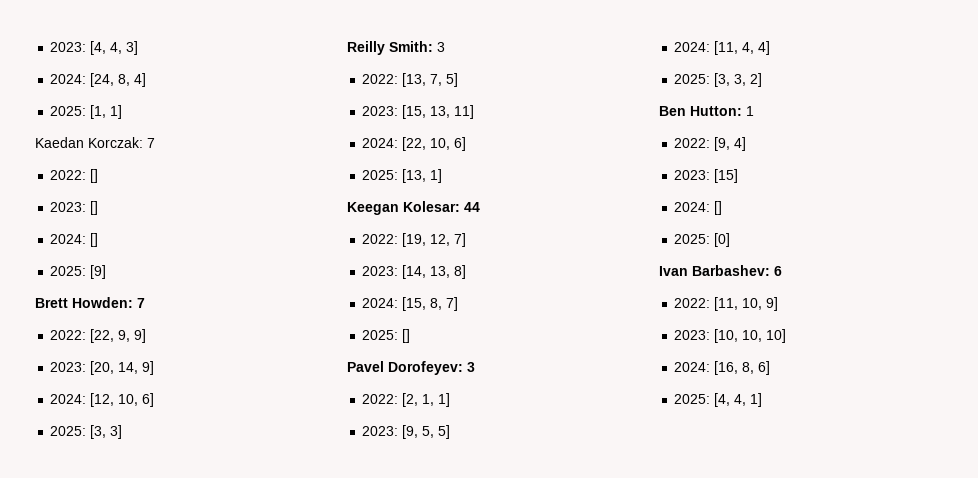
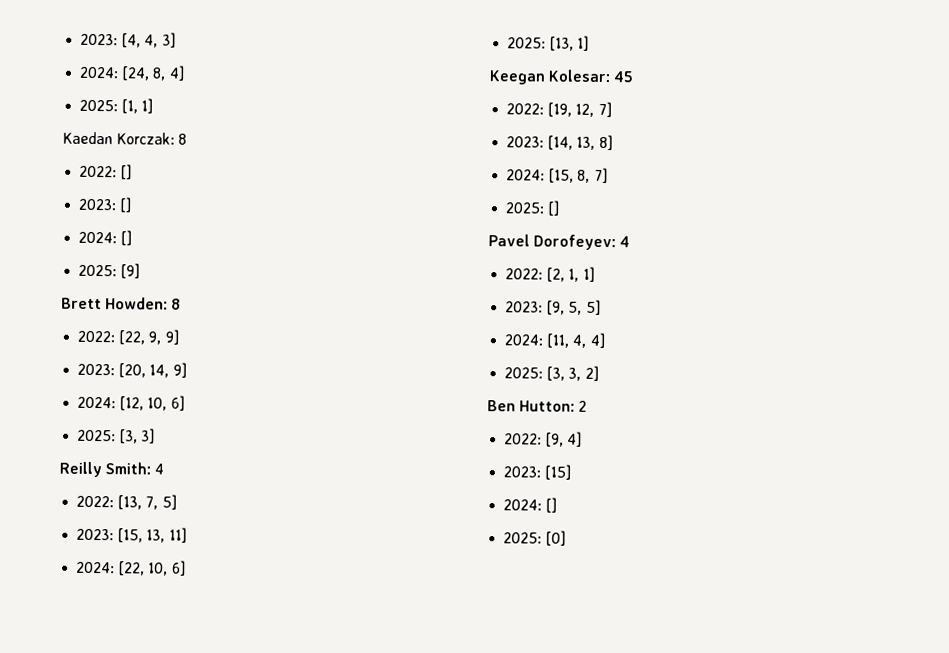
- Kaedan Korczak: 7
+ Kaedan Korczak: 8
- Brett Howden: 7
+ Brett Howden: 8
- Reilly Smith: 3
+ Reilly Smith: 4
- Keegan Kolesar: 44
+ Keegan Kolesar: 45
- Pavel Dorofeyev: 3
+ Pavel Dorofeyev: 4
- Ben Hutton: 1
+ Ben Hutton: 2
- Ivan Barbashev: 6
- 2022: [11, 10, 9]
- 2023: [10, 10, 10]
- 2024: [16, 8, 6]
- 2025: [4, 4, 1]

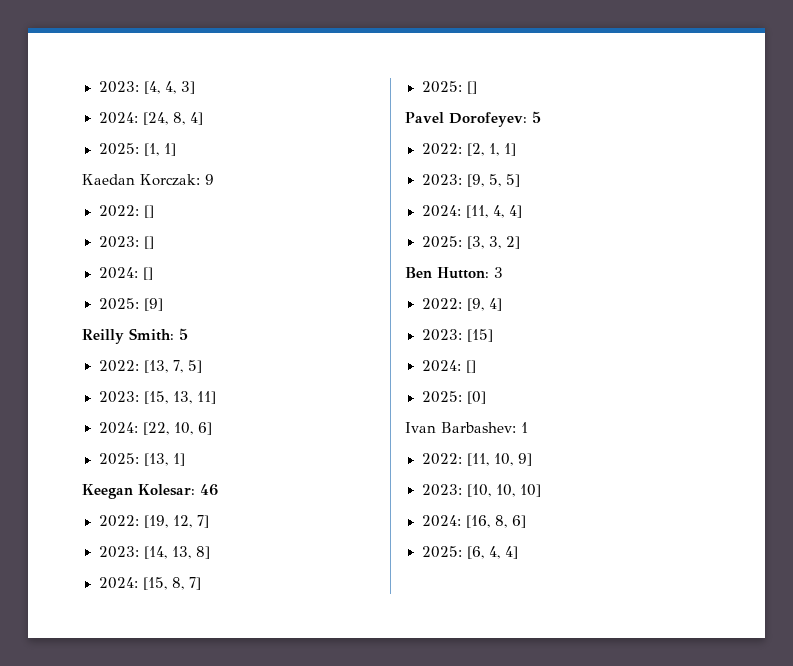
- Kaedan Korczak: 8
+ Kaedan Korczak: 9
- Brett Howden: 8
- 2022: [22, 9, 9]
- 2023: [20, 14, 9]
- 2024: [12, 10, 6]
- 2025: [3, 3]
- Reilly Smith: 4
+ Reilly Smith: 5
- Keegan Kolesar: 45
+ Keegan Kolesar: 46
- Pavel Dorofeyev: 4
+ Pavel Dorofeyev: 5
- Ben Hutton: 2
+ Ben Hutton: 3
+ Ivan Barbashev: 1
+ 2022: [11, 10, 9]
+ 2023: [10, 10, 10]
+ 2024: [16, 8, 6]
+ 2025: [6, 4, 4]

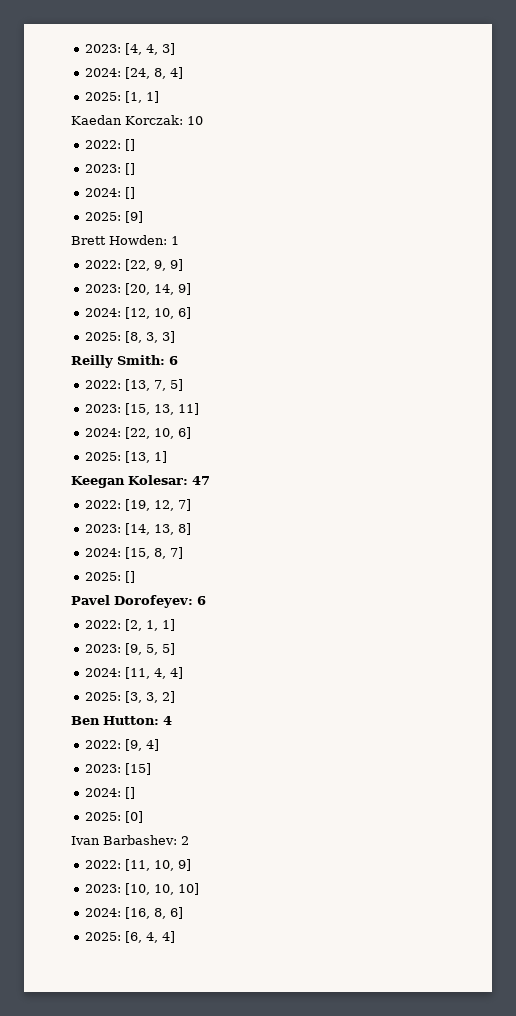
- Kaedan Korczak: 9
+ Kaedan Korczak: 10
+ Brett Howden: 1
+ 2022: [22, 9, 9]
+ 2023: [20, 14, 9]
+ 2024: [12, 10, 6]
+ 2025: [8, 3, 3]
- Reilly Smith: 5
+ Reilly Smith: 6
- Keegan Kolesar: 46
+ Keegan Kolesar: 47
- Pavel Dorofeyev: 5
+ Pavel Dorofeyev: 6
- Ben Hutton: 3
+ Ben Hutton: 4
- Ivan Barbashev: 1
+ Ivan Barbashev: 2

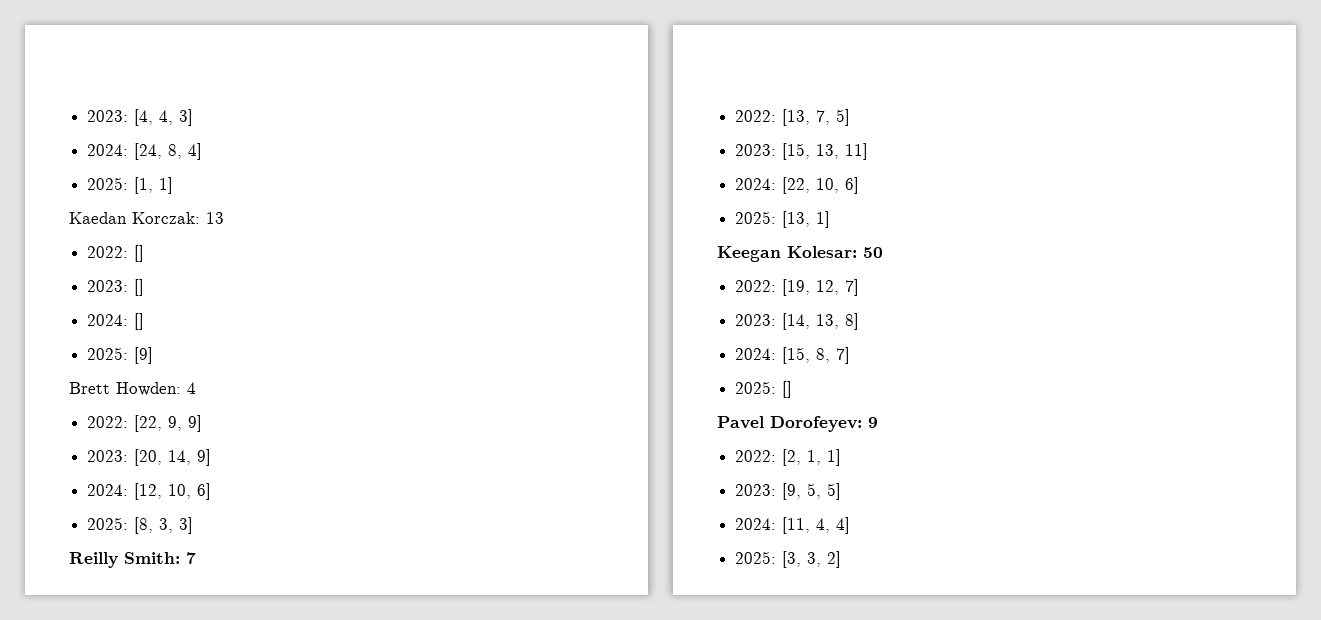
- Kaedan Korczak: 10
+ Kaedan Korczak: 13
- Brett Howden: 1
+ Brett Howden: 4
- Reilly Smith: 6
+ Reilly Smith: 7
- Keegan Kolesar: 47
+ Keegan Kolesar: 50
- Pavel Dorofeyev: 6
+ Pavel Dorofeyev: 9
- Ben Hutton: 4
- 2022: [9, 4]
- 2023: [15]
- 2024: []
- 2025: [0]
- Ivan Barbashev: 2
- 2022: [11, 10, 9]
- 2023: [10, 10, 10]
- 2024: [16, 8, 6]
- 2025: [6, 4, 4]

